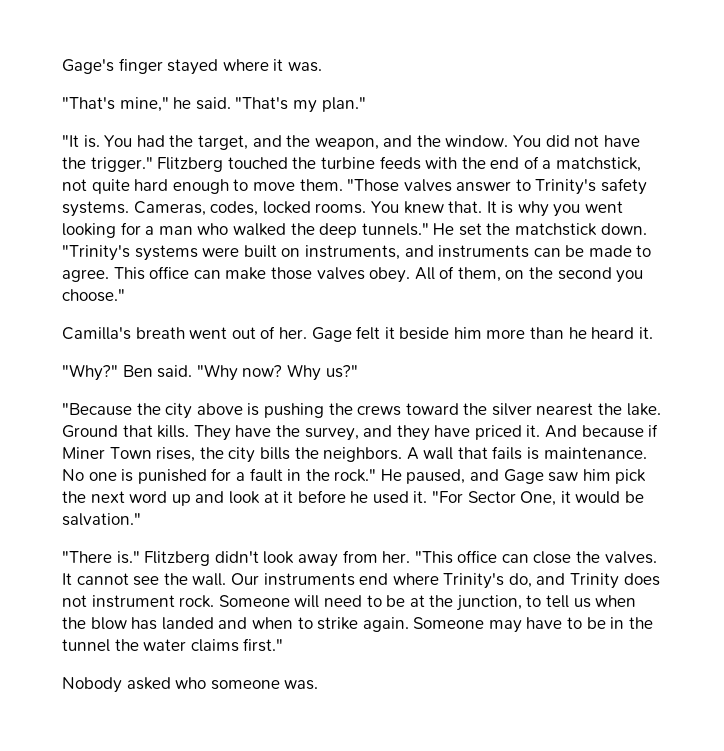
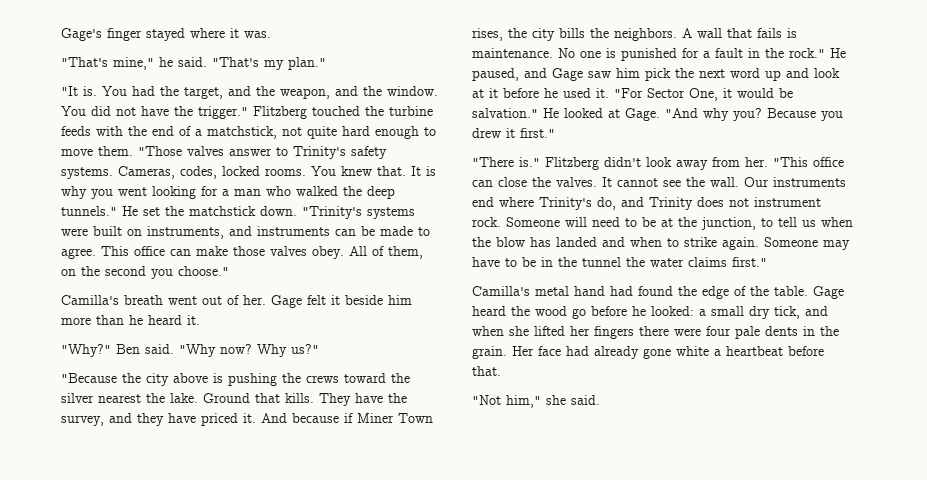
+ He looked at Gage. "And why you? Because you drew it first."
- Nobody asked who someone was.
+ Camilla's metal hand had found the edge of the table. Gage heard the wood go before he looked: a small dry tick, and when she lifted her fingers there were four pale dents in the grain. Her face had already gone white a heartbeat before that.
+ "Not him," she said.

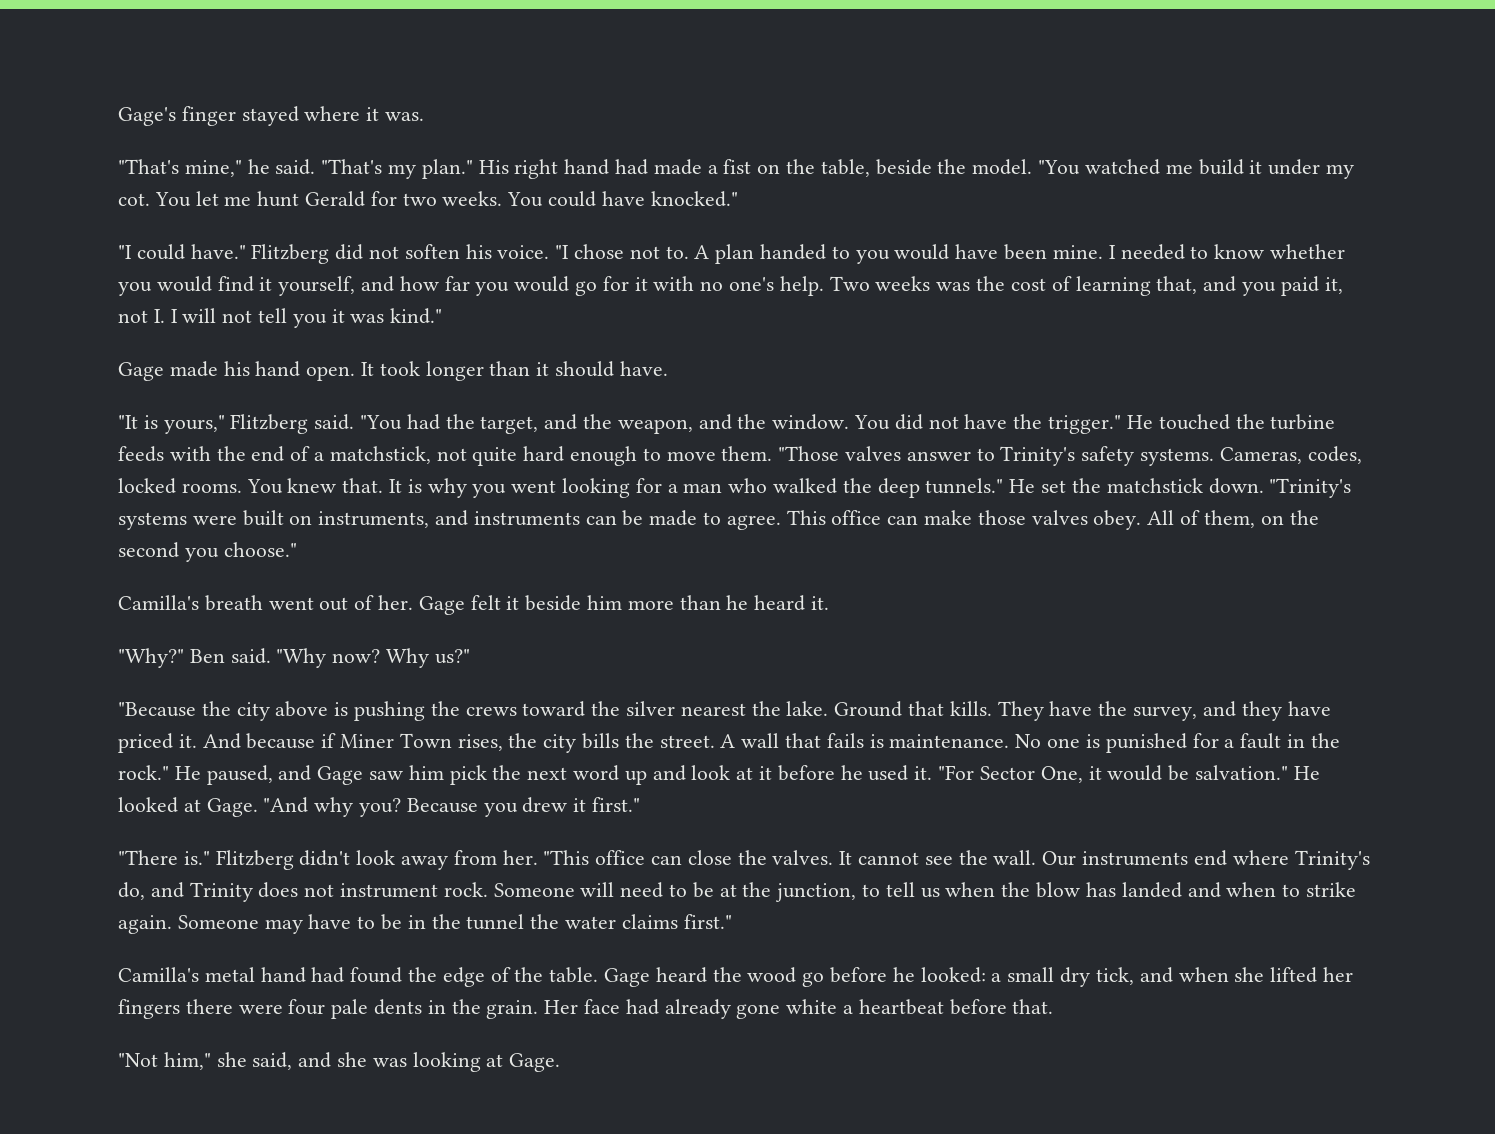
- "That's my plan."
- "It is. You had the target, and the weapon, and the window.
+ "That's my plan." His right hand had made a fist on the table, beside the model. "You watched me build it under my cot. You let me hunt Gerald for two weeks. You could have knocked."
+ "I could have." Flitzberg did not soften his voice. "I chose not to. A plan handed to you would have been mine. I needed to know whether you would find it yourself, and how far you would go for it with no one's help. Two weeks was the cost of learning that, and you paid it, not I. I will not tell you it was kind."
+ Gage made his hand open. It took longer than it should have.
+ "It is yours," Flitzberg said. "You had the target, and the weapon, and the window.
- Flitzberg touched the turbine feeds with the end of a matchstick, not quite hard enough to move them.
+ He touched the turbine feeds with the end of a matchstick, not quite hard enough to move them.
- And because if Miner Town rises, the city bills the neighbors.
+ And because if Miner Town rises, the city bills the street.
- "Not him," she said.
+ "Not him," she said, and she was looking at Gage.

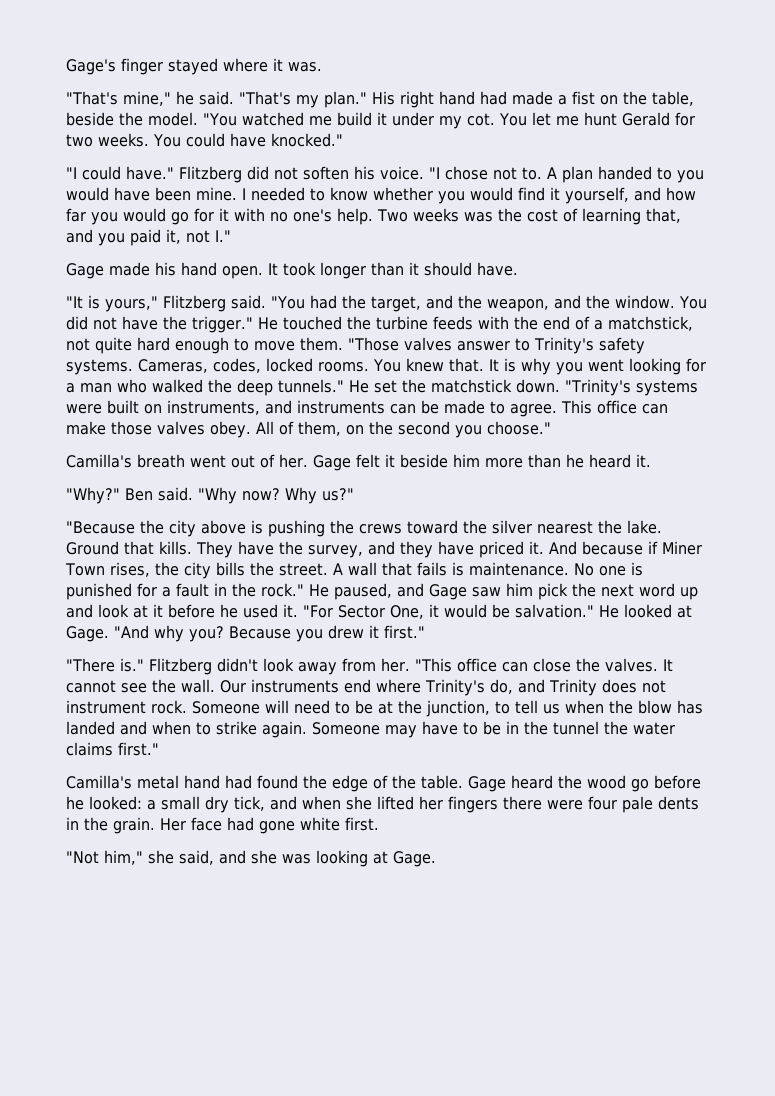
- Two weeks was the cost of learning that, and you paid it, not I. I will not tell you it was kind."
+ Two weeks was the cost of learning that, and you paid it, not I."
- Her face had already gone white a heartbeat before that.
+ Her face had gone white first.

